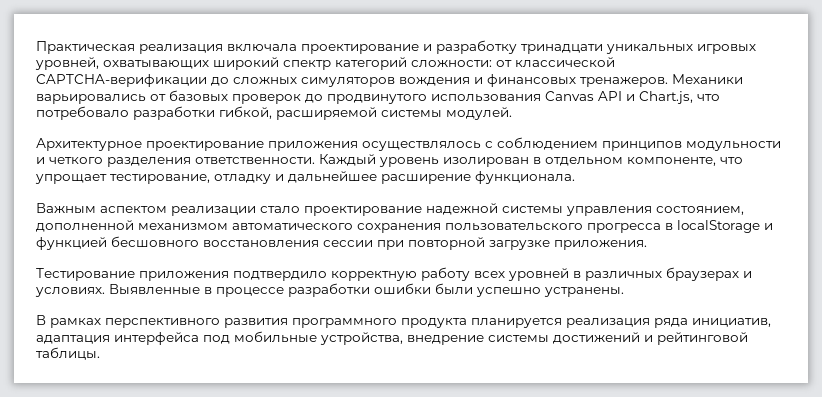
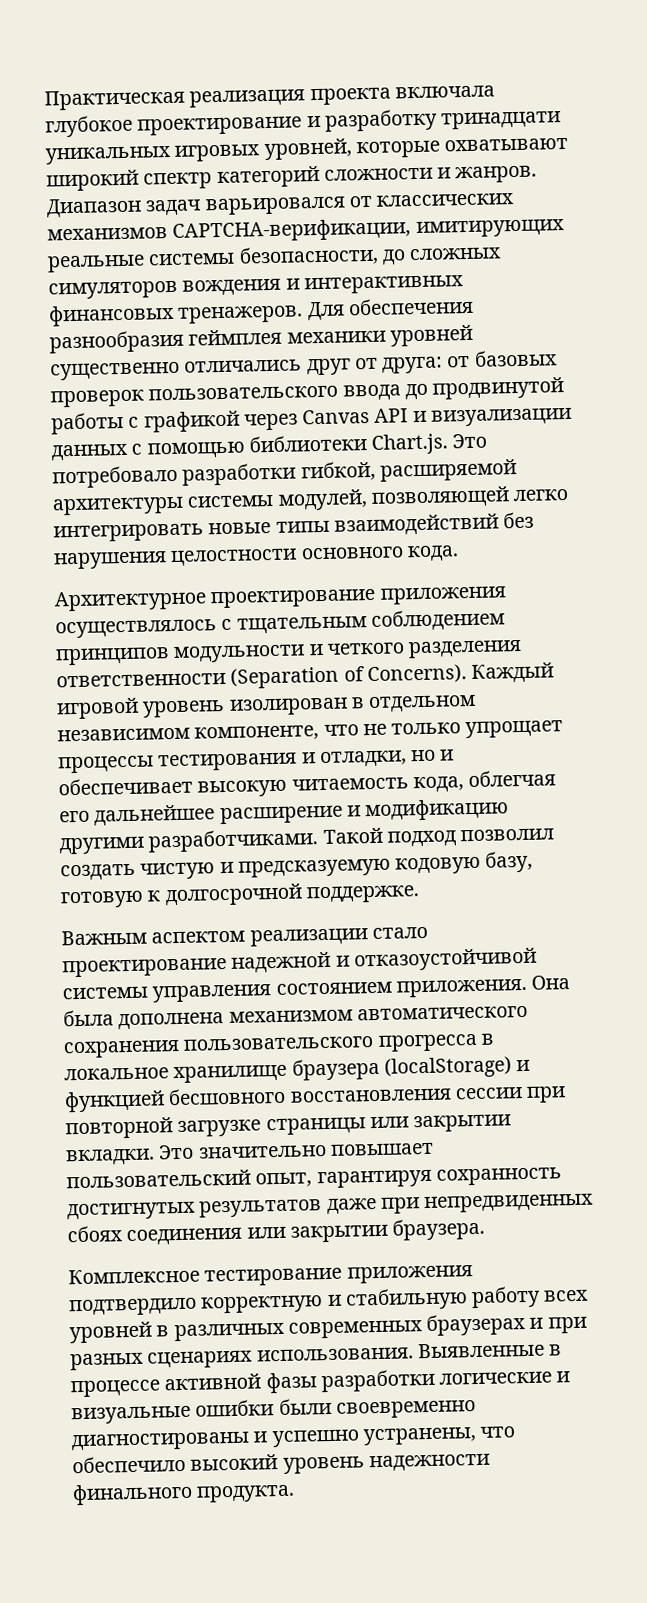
- Практическая реализация включала проектирование и разработку тринадцати уникальных игровых уровней, охватывающих широкий спектр категорий сложности: от классической CAPTCHA-верификации до сложных симуляторов вождения и финансовых тренажеров.
+ Практическая реализация проекта включала глубокое проектирование и разработку тринадцати уникальных игровых уровней, которые охватывают широкий спектр категорий сложности и жанров. Диапазон задач варьировался от классических механизмов CAPTCHA-верификации, имитирующих реальные системы безопасности, до сложных симуляторов вождения и интерактивных финансовых тренажеров.
- Механики варьировались от базовых проверок до продвинутого использования Canvas API и Chart.js, что потребовало разработки гибкой, расширяемой системы модулей.
+ Для обеспечения разнообразия геймплея механики уровней существенно отличались друг от друга: от базовых проверок пользовательского ввода до продвинутой работы с графикой через Canvas API и визуализации данных с помощью библиотеки Chart.js. Это потребовало разработки гибкой, расширяемой архитектуры системы модулей, позволяющей легко интегрировать новые типы взаимодействий без нарушения целостности основного кода.
- Архитектурное проектирование приложения осуществлялось с соблюдением принципов модульности и четкого разделения ответственности. Каждый уровень изолирован в отдельном компоненте, что упрощает тестирование, отладку и дальнейшее расширение функционала.
+ Архитектурное проектирование приложения осуществлялось с тщательным соблюдением принципов модульности и четкого разделения ответственности (Separation of Concerns). Каждый игровой уровень изолирован в отдельном независимом компоненте, что не только упрощает процессы тестирования и отладки, но и обеспечивает высокую читаемость кода, облегчая его дальнейшее расширение и модификацию другими разработчиками. Такой подход позволил создать чистую и предсказуемую кодовую базу, готовую к долгосрочной поддержке.
- Важным аспектом реализации стало проектирование надежной системы управления состоянием, дополненной механизмом автоматического сохранения пользовательского прогресса в localStorage и функцией бесшовного восстановления сессии при повторной загрузке приложения.
- Тестирование приложения подтвердило корректную работу всех уровней в различных браузерах и условиях. Выявленные в процессе разработки ошибки были успешно устранены.
- В рамках перспективного развития программного продукта планируется реализация ряда инициатив, адаптация интерфейса под мобильные устройства, внедрение системы достижений и рейтинговой таблицы.
+ Важным аспектом реализации стало проектирование надежной и отказоустойчивой системы управления состоянием приложения. Она была дополнена механизмом автоматического сохранения пользовательского прогресса в локальное хранилище браузера (localStorage) и функцией бесшовного восстановления сессии при повторной загрузке страницы или закрытии вкладки. Это значительно повышает пользовательский опыт, гарантируя сохранность достигнутых результатов даже при непредвиденных сбоях соединения или закрытии браузера.
+ Комплексное тестирование приложения подтвердило корректную и стабильную работу всех уровней в различных современных браузерах и при разных сценариях использования. Выявленные в процессе активной фазы разработки логические и визуальные ошибки были своевременно диагностированы и успешно устранены, что обеспечило высокий уровень надежности финального продукта.

